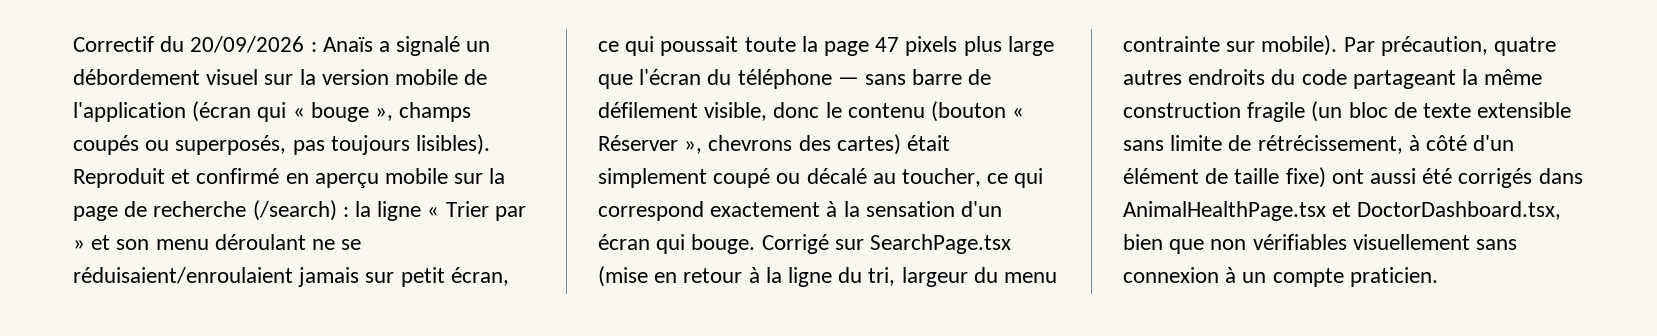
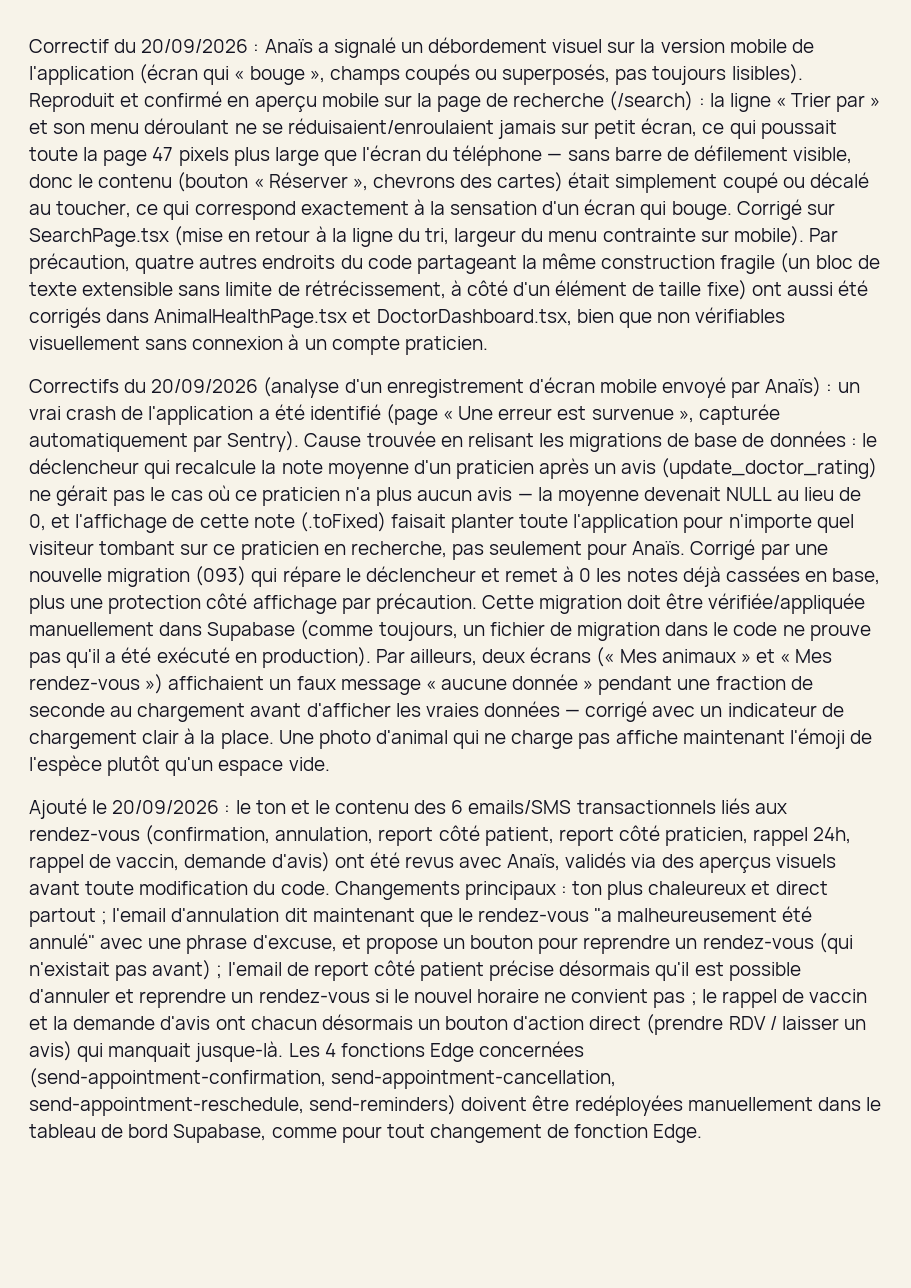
+ Correctifs du 20/09/2026 (analyse d'un enregistrement d'écran mobile envoyé par Anaïs) : un vrai crash de l'application a été identifié (page « Une erreur est survenue », capturée automatiquement par Sentry). Cause trouvée en relisant les migrations de base de données : le déclencheur qui recalcule la note moyenne d'un praticien après un avis (update_doctor_rating) ne gérait pas le cas où ce praticien n'a plus aucun avis — la moyenne devenait NULL au lieu de 0, et l'affichage de cette note (.toFixed) faisait planter toute l'application pour n'importe quel visiteur tombant sur ce praticien en recherche, pas seulement pour Anaïs. Corrigé par une nouvelle migration (093) qui répare le déclencheur et remet à 0 les notes déjà cassées en base, plus une protection côté affichage par précaution. Cette migration doit être vérifiée/appliquée manuellement dans Supabase (comme toujours, un fichier de migration dans le code ne prouve pas qu'il a été exécuté en production). Par ailleurs, deux écrans (« Mes animaux » et « Mes rendez-vous ») affichaient un faux message « aucune donnée » pendant une fraction de seconde au chargement avant d'afficher les vraies données — corrigé avec un indicateur de chargement clair à la place. Une photo d'animal qui ne charge pas affiche maintenant l'émoji de l'espèce plutôt qu'un espace vide.
+ Ajouté le 20/09/2026 : le ton et le contenu des 6 emails/SMS transactionnels liés aux rendez-vous (confirmation, annulation, report côté patient, report côté praticien, rappel 24h, rappel de vaccin, demande d'avis) ont été revus avec Anaïs, validés via des aperçus visuels avant toute modification du code. Changements principaux : ton plus chaleureux et direct partout ; l'email d'annulation dit maintenant que le rendez-vous "a malheureusement été annulé" avec une phrase d'excuse, et propose un bouton pour reprendre un rendez-vous (qui n'existait pas avant) ; l'email de report côté patient précise désormais qu'il est possible d'annuler et reprendre un rendez-vous si le nouvel horaire ne convient pas ; le rappel de vaccin et la demande d'avis ont chacun désormais un bouton d'action direct (prendre RDV / laisser un avis) qui manquait jusque-là. Les 4 fonctions Edge concernées (send-appointment-confirmation, send-appointment-cancellation, send-appointment-reschedule, send-reminders) doivent être redéployées manuellement dans le tableau de bord Supabase, comme pour tout changement de fonction Edge.

